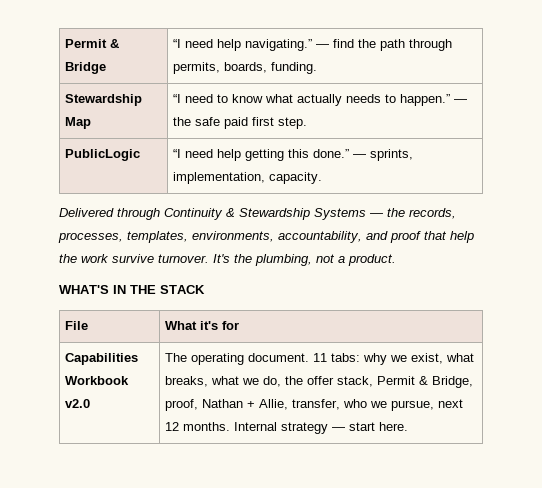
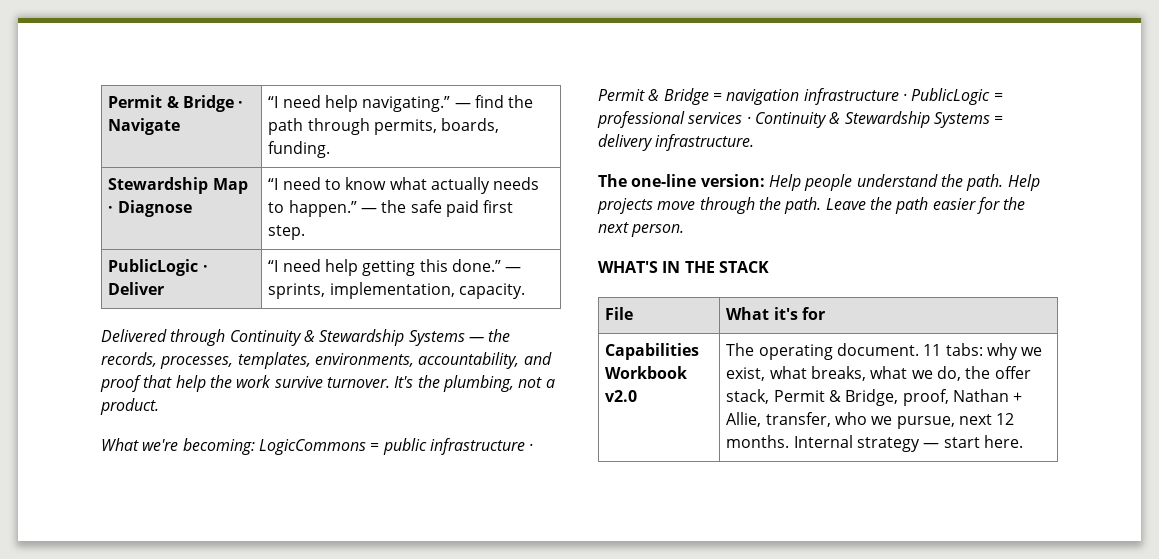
- Permit & Bridge | “I need help navigating.” — find the path through permits, boards, funding.
+ Permit & Bridge · Navigate | “I need help navigating.” — find the path through permits, boards, funding.
- Stewardship Map | “I need to know what actually needs to happen.” — the safe paid first step.
+ Stewardship Map · Diagnose | “I need to know what actually needs to happen.” — the safe paid first step.
- PublicLogic | “I need help getting this done.” — sprints, implementation, capacity.
+ PublicLogic · Deliver | “I need help getting this done.” — sprints, implementation, capacity.
+ What we're becoming: LogicCommons = public infrastructure · Permit & Bridge = navigation infrastructure · PublicLogic = professional services · Continuity & Stewardship Systems = delivery infrastructure.
+ The one-line version: Help people understand the path. Help projects move through the path. Leave the path easier for the next person.

